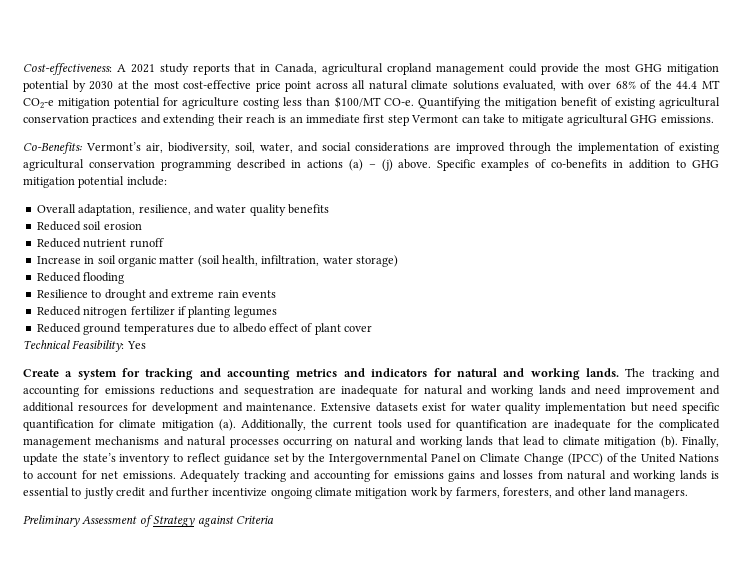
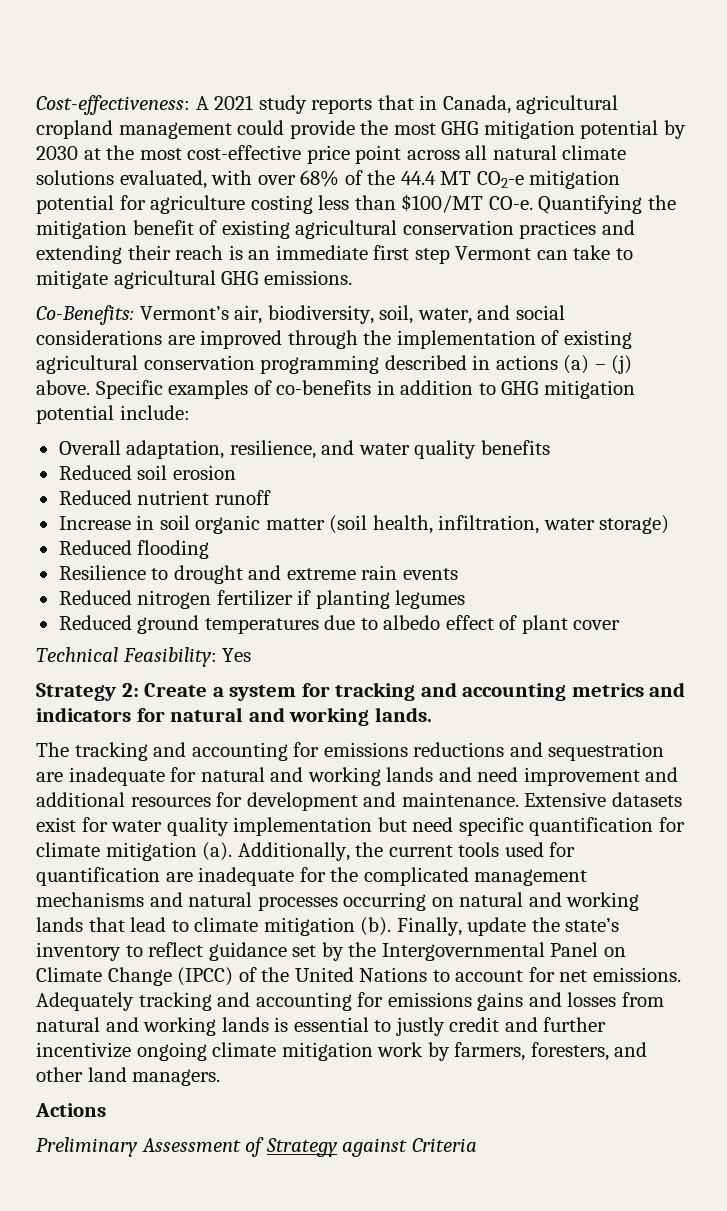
- Create a system for tracking and accounting metrics and indicators for natural and working lands. The tracking and accounting for emissions reductions and sequestration are inadequate for natural and working lands and need improvement and additional resources for development and maintenance.
+ Strategy 2: Create a system for tracking and accounting metrics and indicators for natural and working lands.
+ The tracking and accounting for emissions reductions and sequestration are inadequate for natural and working lands and need improvement and additional resources for development and maintenance.
+ Actions

